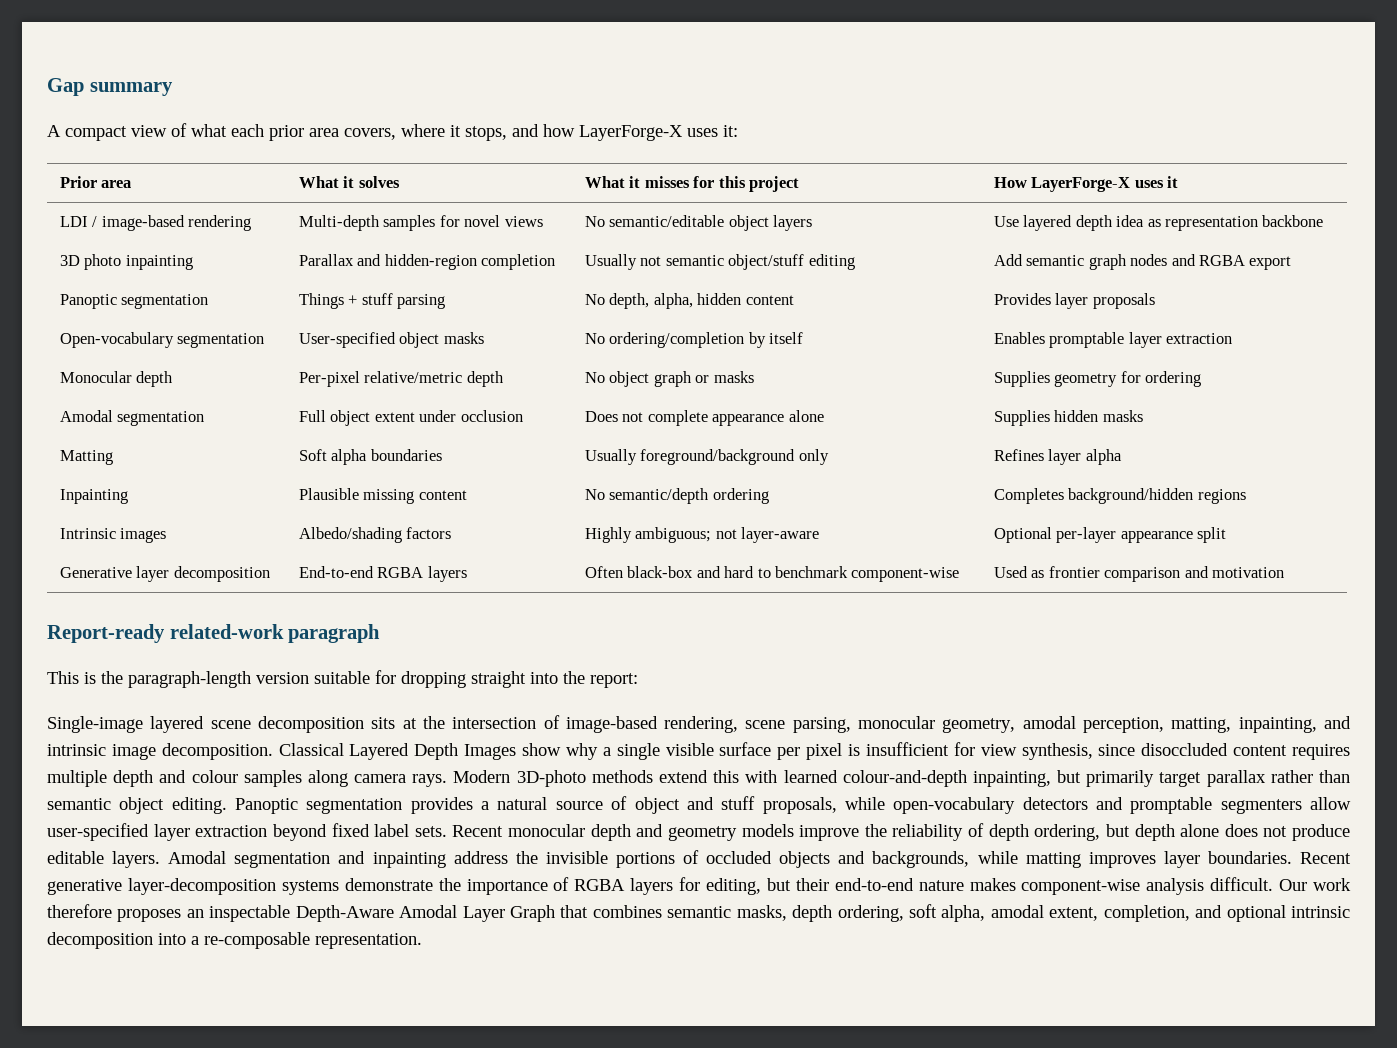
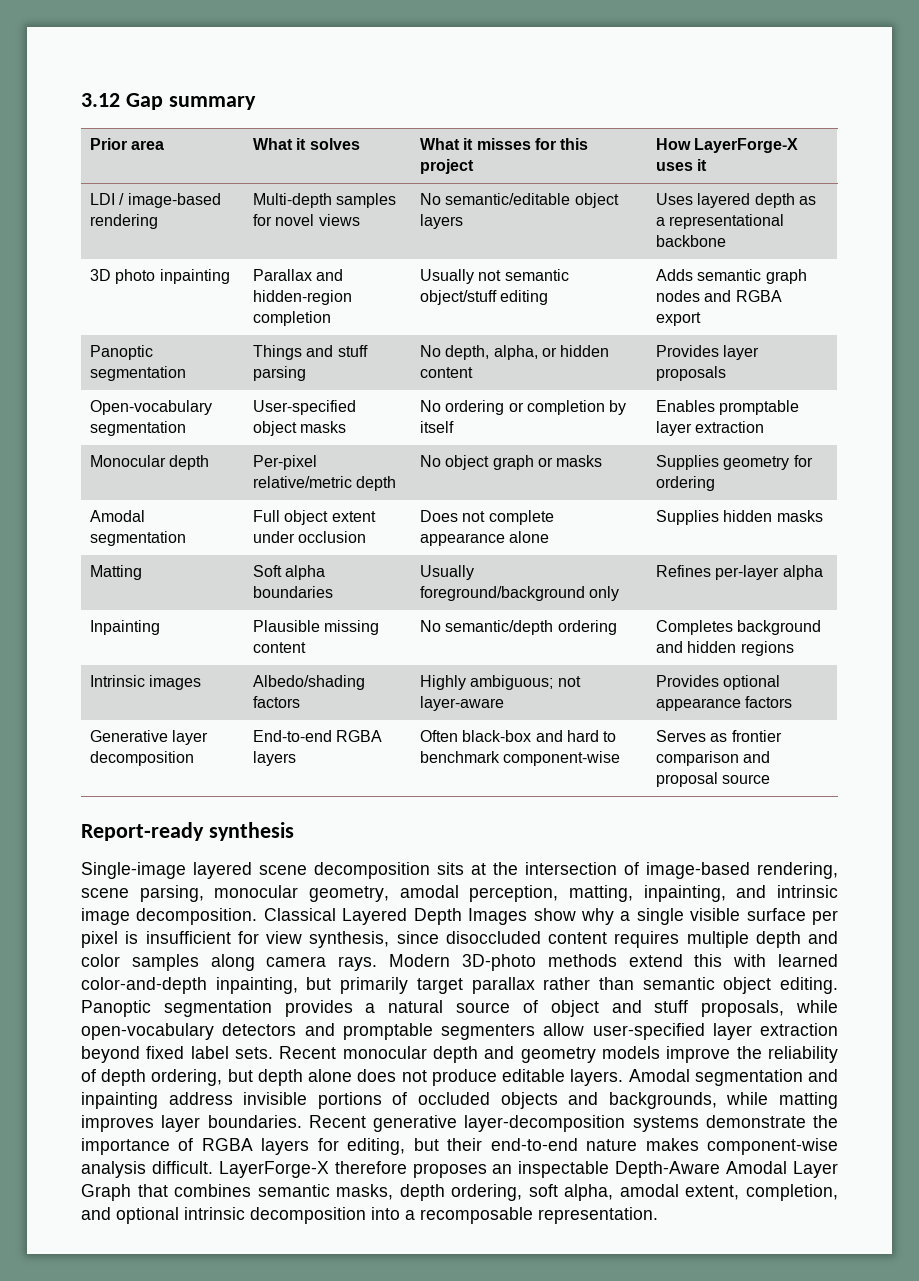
- Gap summary
+ 3.12 Gap summary
- A compact view of what each prior area covers, where it stops, and how LayerForge-X uses it:
- LDI / image-based rendering | Multi-depth samples for novel views | No semantic/editable object layers | Use layered depth idea as representation backbone
+ LDI / image-based rendering | Multi-depth samples for novel views | No semantic/editable object layers | Uses layered depth as a representational backbone
- 3D photo inpainting | Parallax and hidden-region completion | Usually not semantic object/stuff editing | Add semantic graph nodes and RGBA export
+ 3D photo inpainting | Parallax and hidden-region completion | Usually not semantic object/stuff editing | Adds semantic graph nodes and RGBA export
- Panoptic segmentation | Things + stuff parsing | No depth, alpha, hidden content | Provides layer proposals
+ Panoptic segmentation | Things and stuff parsing | No depth, alpha, or hidden content | Provides layer proposals
- Open-vocabulary segmentation | User-specified object masks | No ordering/completion by itself | Enables promptable layer extraction
+ Open-vocabulary segmentation | User-specified object masks | No ordering or completion by itself | Enables promptable layer extraction
- Matting | Soft alpha boundaries | Usually foreground/background only | Refines layer alpha
+ Matting | Soft alpha boundaries | Usually foreground/background only | Refines per-layer alpha
- Inpainting | Plausible missing content | No semantic/depth ordering | Completes background/hidden regions
+ Inpainting | Plausible missing content | No semantic/depth ordering | Completes background and hidden regions
- Intrinsic images | Albedo/shading factors | Highly ambiguous; not layer-aware | Optional per-layer appearance split
+ Intrinsic images | Albedo/shading factors | Highly ambiguous; not layer-aware | Provides optional appearance factors
- Generative layer decomposition | End-to-end RGBA layers | Often black-box and hard to benchmark component-wise | Used as frontier comparison and motivation
+ Generative layer decomposition | End-to-end RGBA layers | Often black-box and hard to benchmark component-wise | Serves as frontier comparison and proposal source
- Report-ready related-work paragraph
- This is the paragraph-length version suitable for dropping straight into the report:
+ Report-ready synthesis
- Classical Layered Depth Images show why a single visible surface per pixel is insufficient for view synthesis, since disoccluded content requires multiple depth and colour samples along camera rays.
+ Classical Layered Depth Images show why a single visible surface per pixel is insufficient for view synthesis, since disoccluded content requires multiple depth and color samples along camera rays.
- Modern 3D-photo methods extend this with learned colour-and-depth inpainting, but primarily target parallax rather than semantic object editing.
+ Modern 3D-photo methods extend this with learned color-and-depth inpainting, but primarily target parallax rather than semantic object editing.
- Amodal segmentation and inpainting address the invisible portions of occluded objects and backgrounds, while matting improves layer boundaries.
+ Amodal segmentation and inpainting address invisible portions of occluded objects and backgrounds, while matting improves layer boundaries.
- Our work therefore proposes an inspectable Depth-Aware Amodal Layer Graph that combines semantic masks, depth ordering, soft alpha, amodal extent, completion, and optional intrinsic decomposition into a re-composable representation.
+ LayerForge-X therefore proposes an inspectable Depth-Aware Amodal Layer Graph that combines semantic masks, depth ordering, soft alpha, amodal extent, completion, and optional intrinsic decomposition into a recomposable representation.

